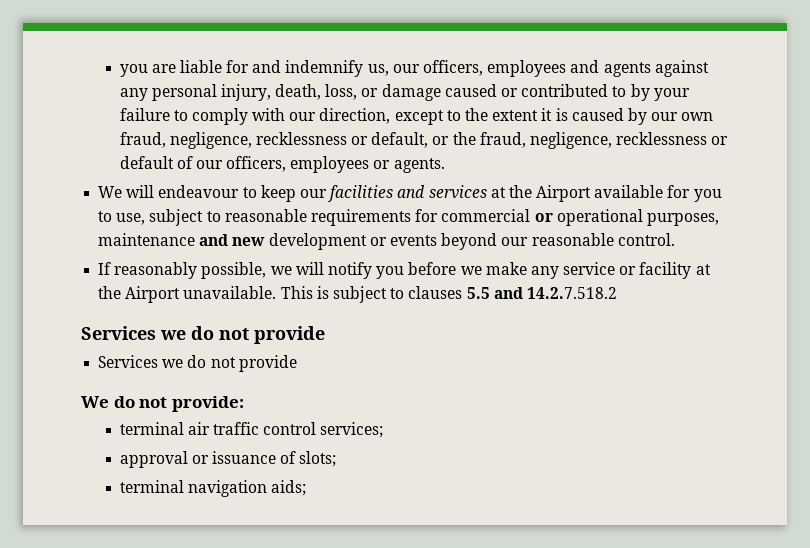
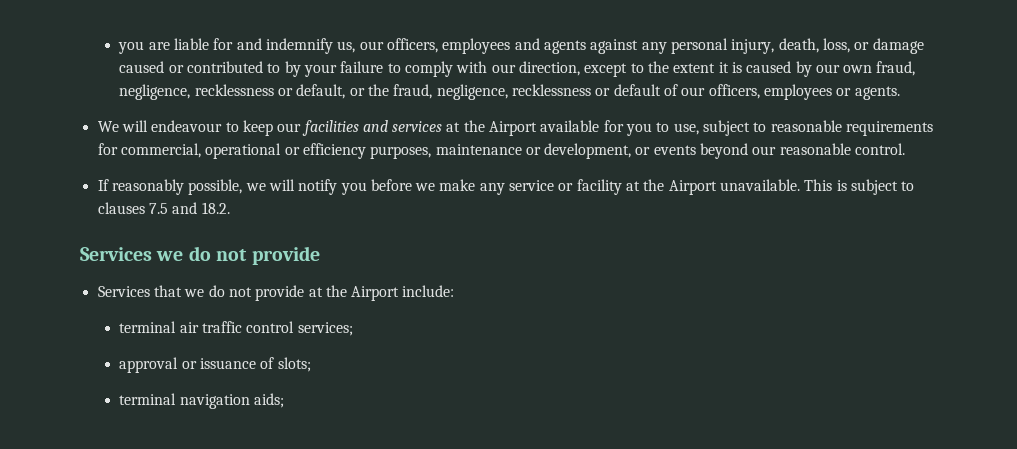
- We will endeavour to keep our facilities and services at the Airport available for you to use, subject to reasonable requirements for commercial or operational purposes, maintenance and new development or events beyond our reasonable control.
+ We will endeavour to keep our facilities and services at the Airport available for you to use, subject to reasonable requirements for commercial, operational or efficiency purposes, maintenance or development, or events beyond our reasonable control.
- This is subject to clauses 5.5 and 14.2.7.518.2
+ This is subject to clauses 7.5 and 18.2.
  Services we do not provide
- Services we do not provide
- We do not provide:
+ Services that we do not provide at the Airport include:

